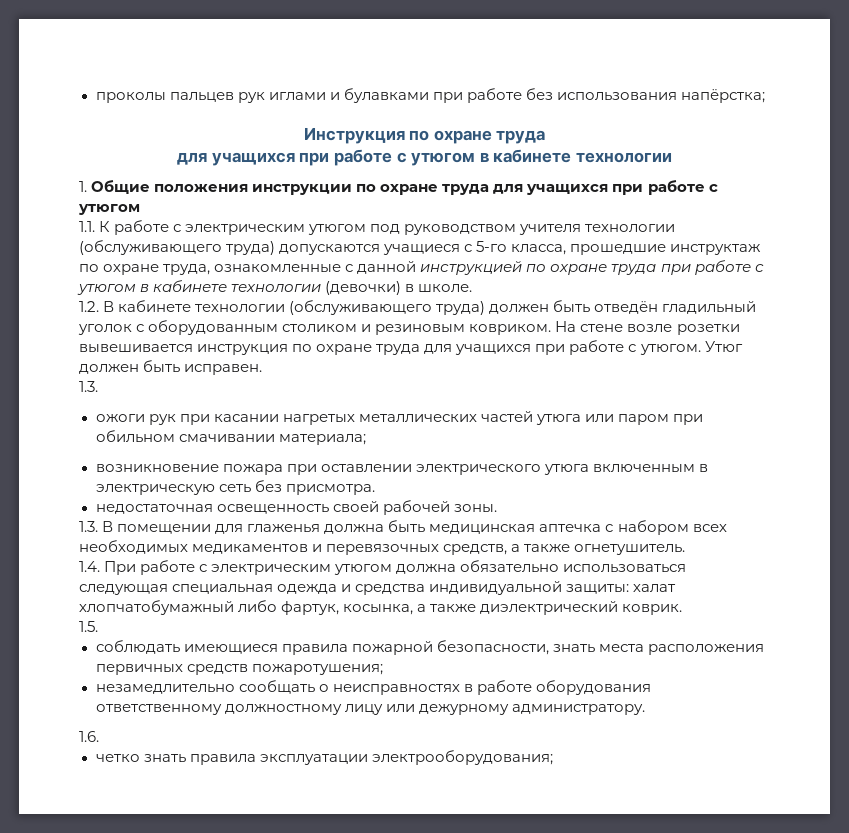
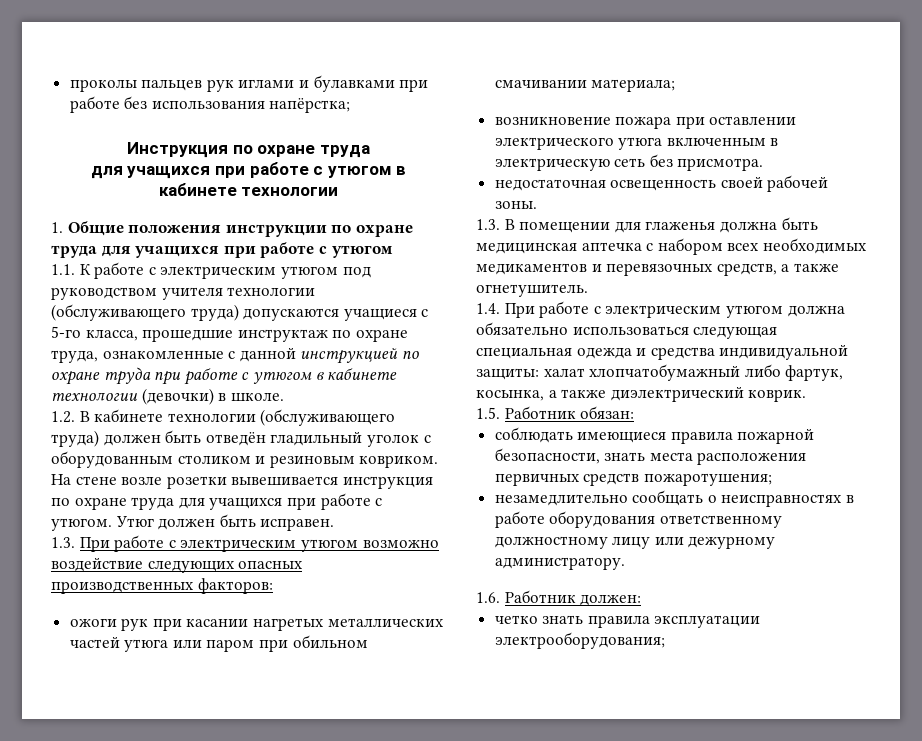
  Утюг должен быть исправен.
- 1.3.
+ 1.3. При работе с электрическим утюгом возможно воздействие следующих опасных производственных факторов:
- 1.5.
+ 1.5. Работник обязан:
- 1.6.
+ 1.6. Работник должен:

